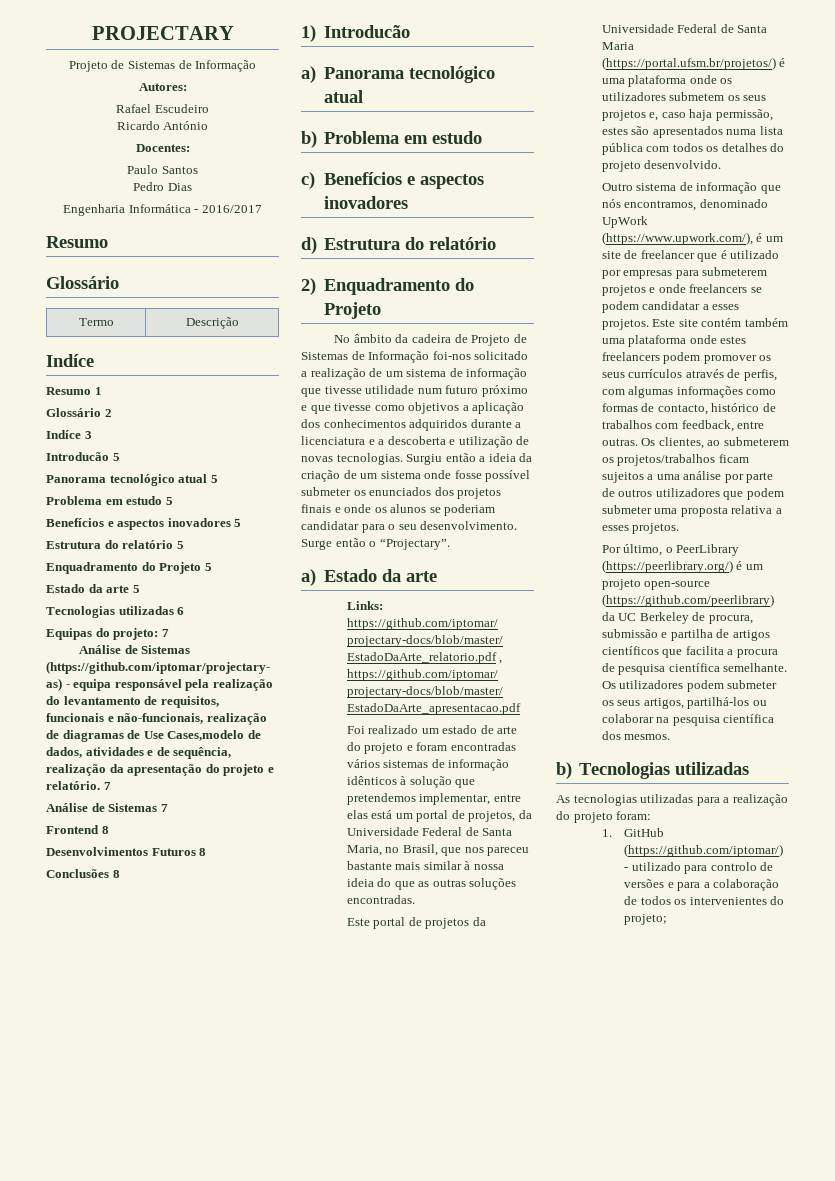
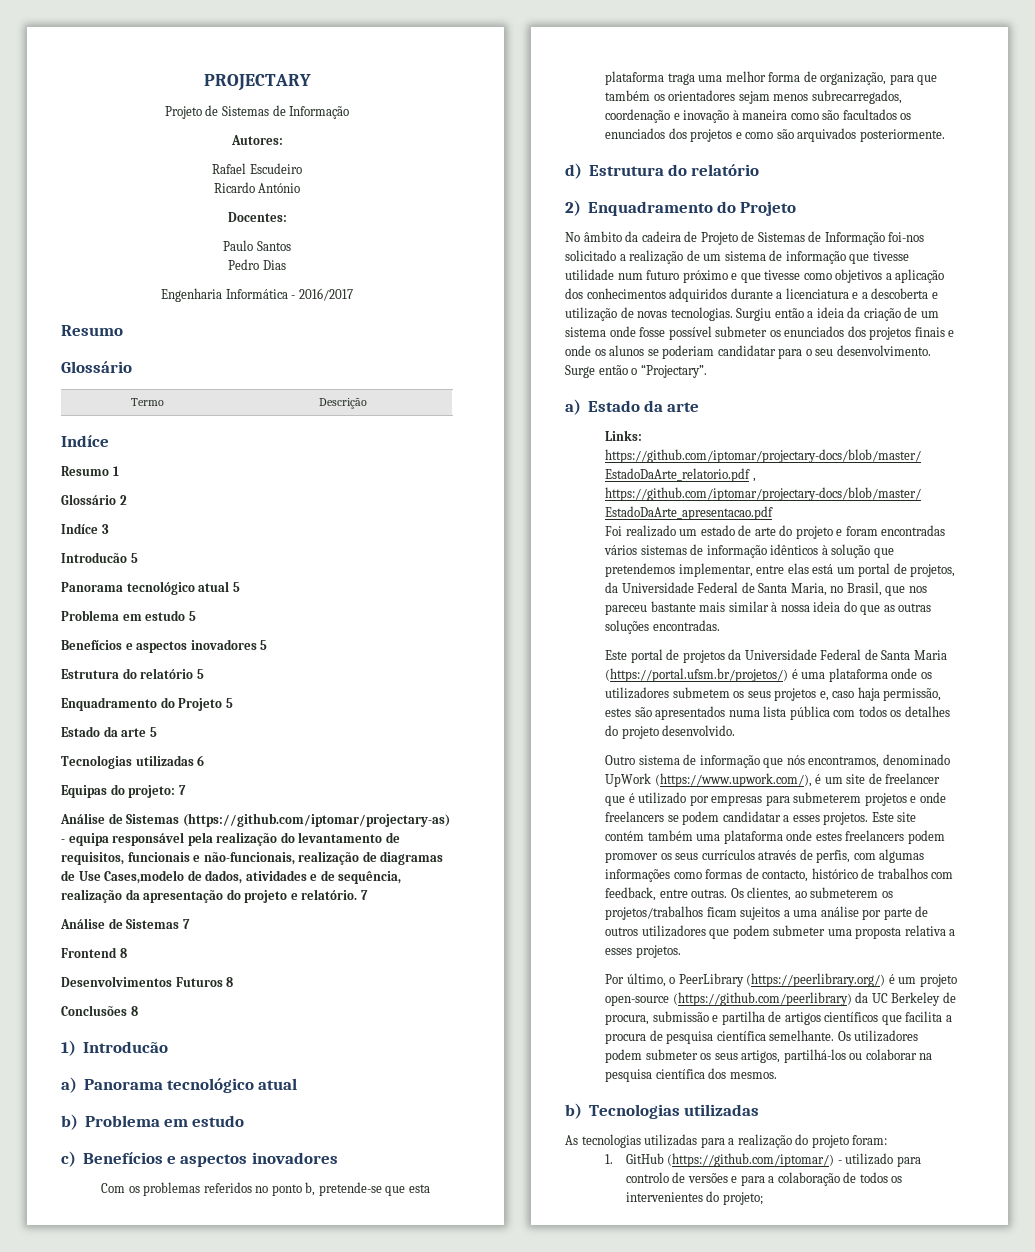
+ Com os problemas referidos no ponto b, pretende-se que esta plataforma traga uma melhor forma de organização, para que também os orientadores sejam menos subrecarregados, coordenação e inovação à maneira como são facultados os enunciados dos projetos e como são arquivados posteriormente.

